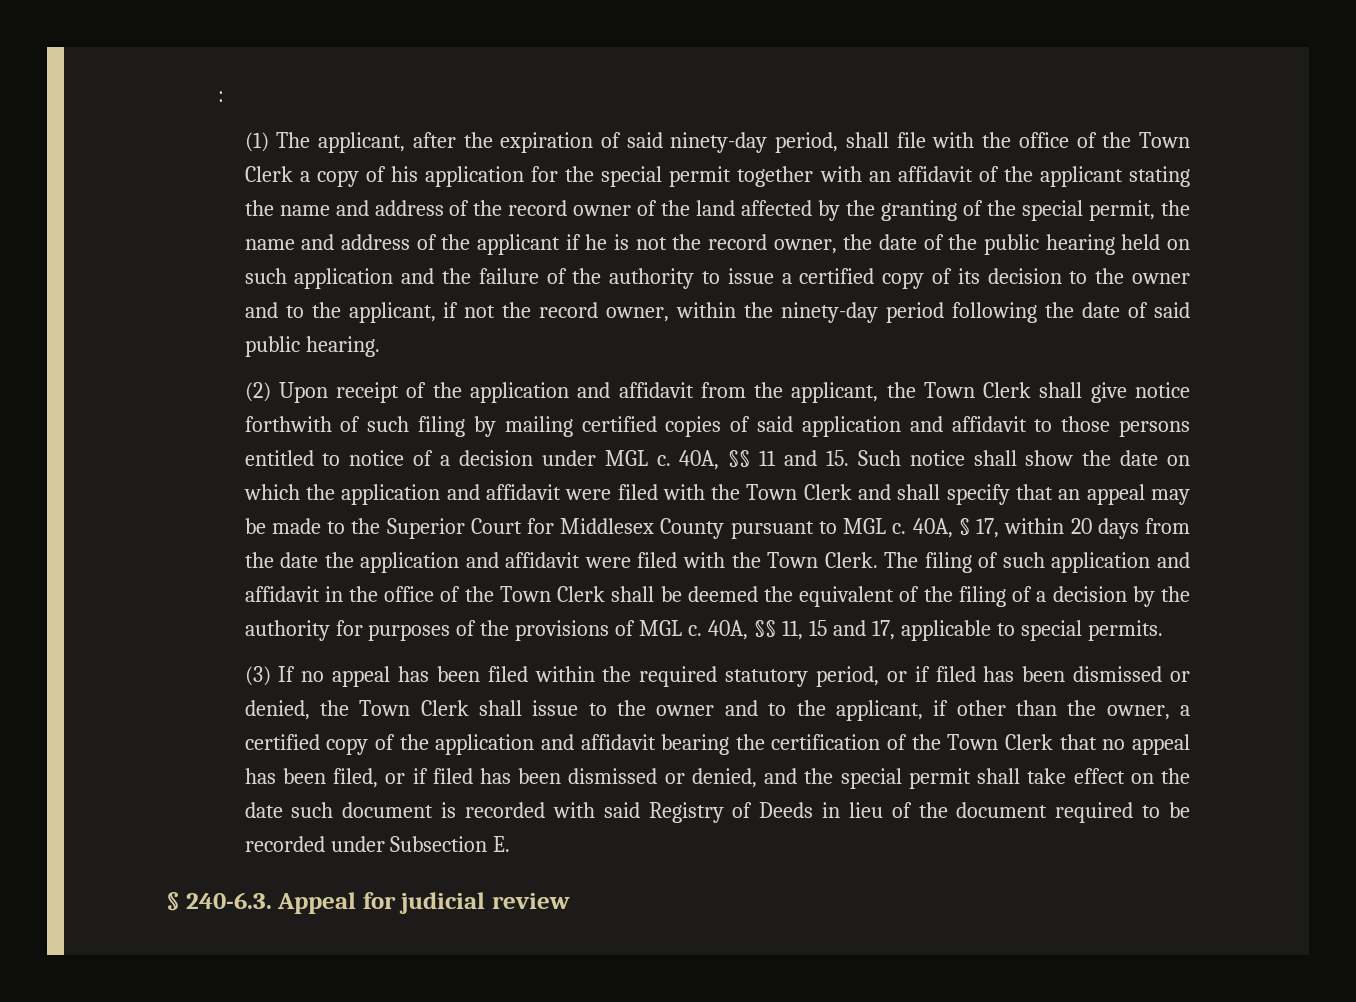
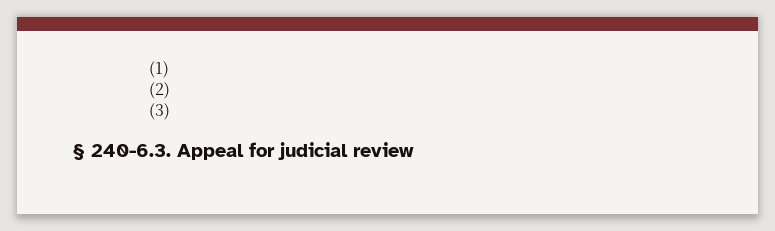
- :
- (1) The applicant, after the expiration of said ninety-day period, shall file with the office of the Town Clerk a copy of his application for the special permit together with an affidavit of the applicant stating the name and address of the record owner of the land affected by the granting of the special permit, the name and address of the applicant if he is not the record owner, the date of the public hearing held on such application and the failure of the authority to issue a certified copy of its decision to the owner and to the applicant, if not the record owner, within the ninety-day period following the date of said public hearing.
- (2) Upon receipt of the application and affidavit from the applicant, the Town Clerk shall give notice forthwith of such filing by mailing certified copies of said application and affidavit to those persons entitled to notice of a decision under MGL c. 40A, §§ 11 and 15. Such notice shall show the date on which the application and affidavit were filed with the Town Clerk and shall specify that an appeal may be made to the Superior Court for Middlesex County pursuant to MGL c. 40A, § 17, within 20 days from the date the application and affidavit were filed with the Town Clerk. The filing of such application and affidavit in the office of the Town Clerk shall be deemed the equivalent of the filing of a decision by the authority for purposes of the provisions of MGL c. 40A, §§ 11, 15 and 17, applicable to special permits.
- (3) If no appeal has been filed within the required statutory period, or if filed has been dismissed or denied, the Town Clerk shall issue to the owner and to the applicant, if other than the owner, a certified copy of the application and affidavit bearing the certification of the Town Clerk that no appeal has been filed, or if filed has been dismissed or denied, and the special permit shall take effect on the date such document is recorded with said Registry of Deeds in lieu of the document required to be recorded under Subsection E.
+ (1)
+ (2)
+ (3)

